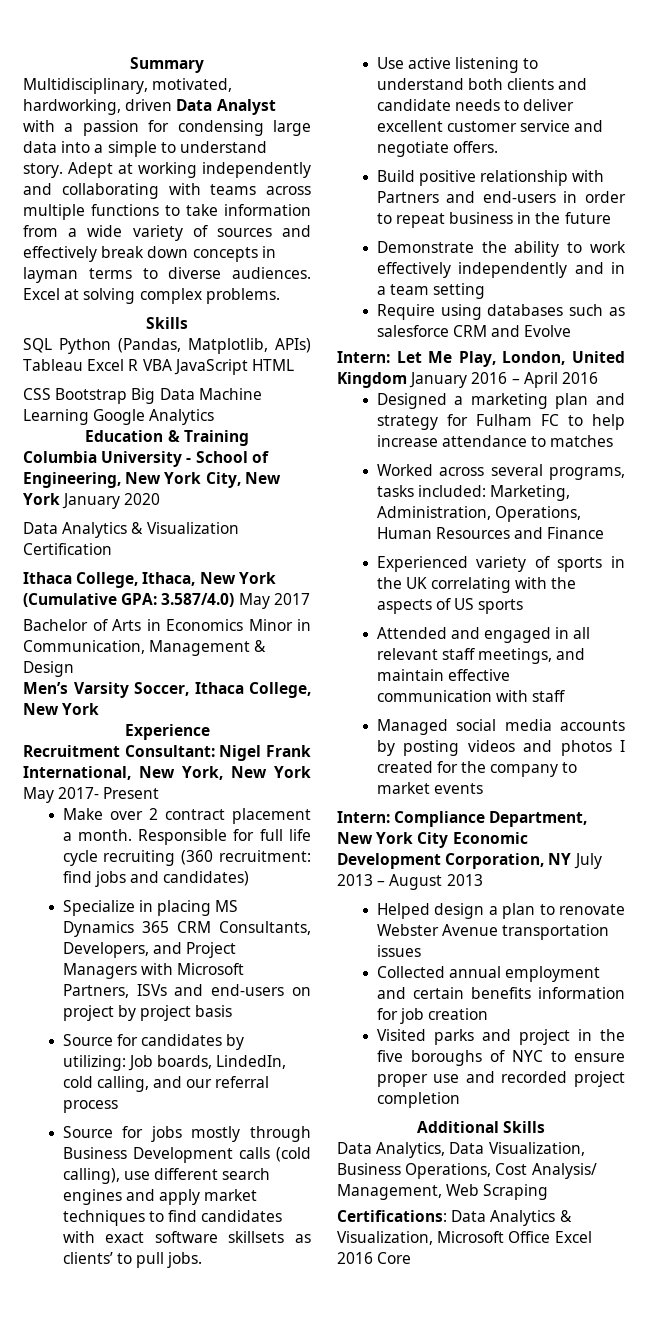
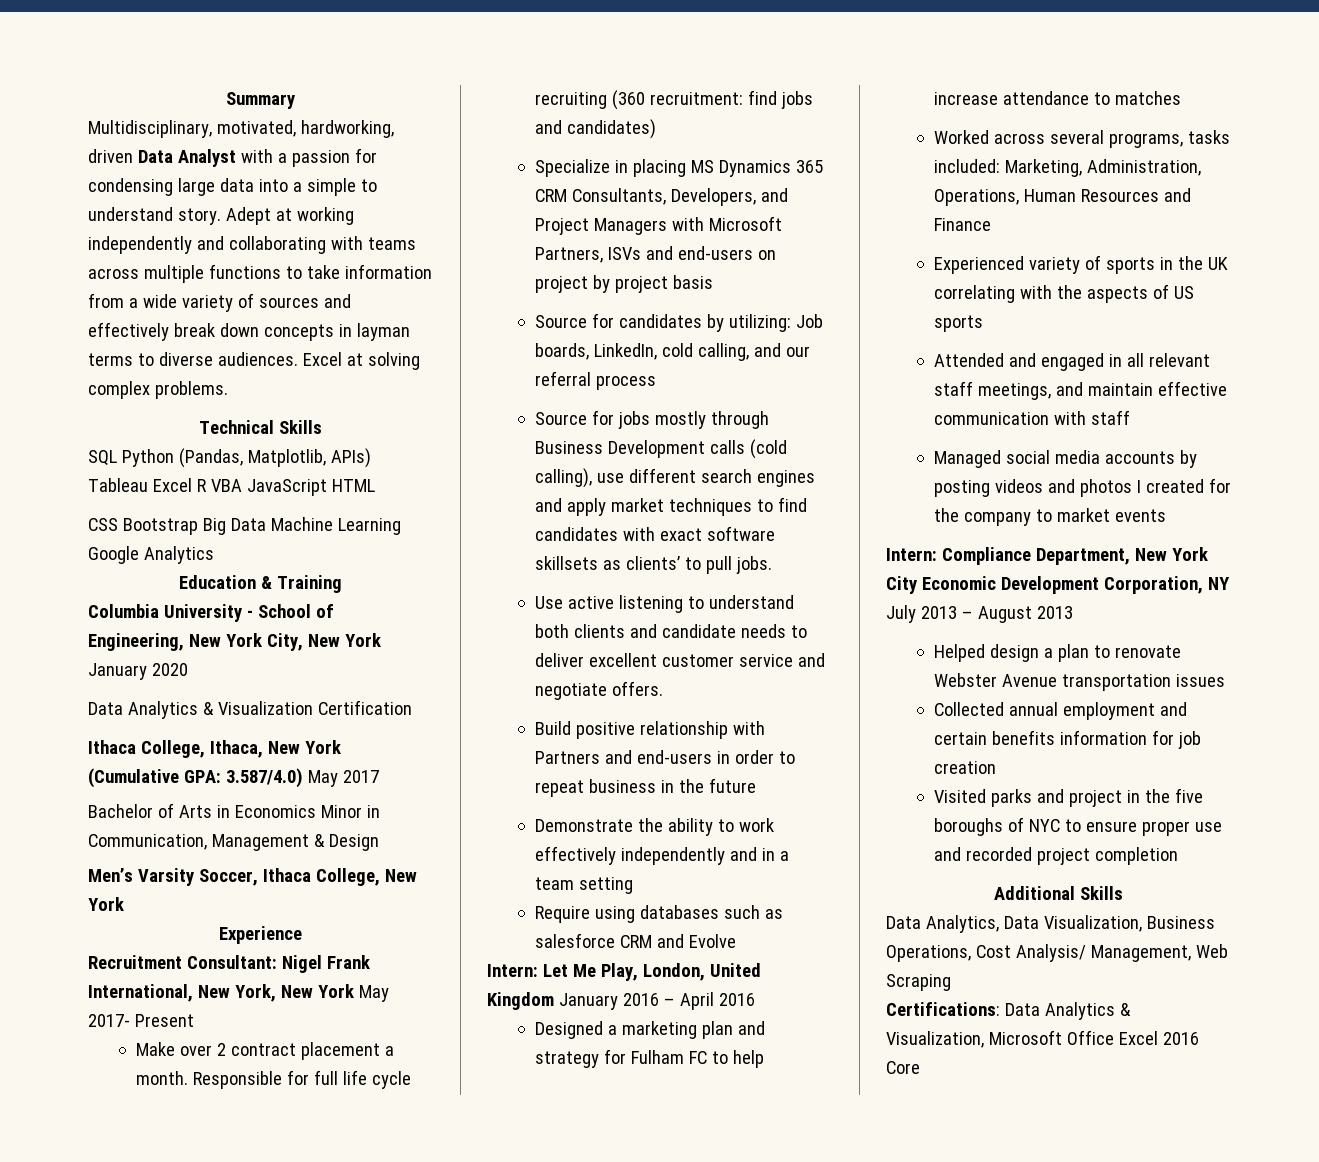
  Excel at solving complex problems.
- Skills
+ Technical Skills
- Source for candidates by utilizing: Job boards, LindedIn, cold calling, and our referral process
+ Source for candidates by utilizing: Job boards, LinkedIn, cold calling, and our referral process

